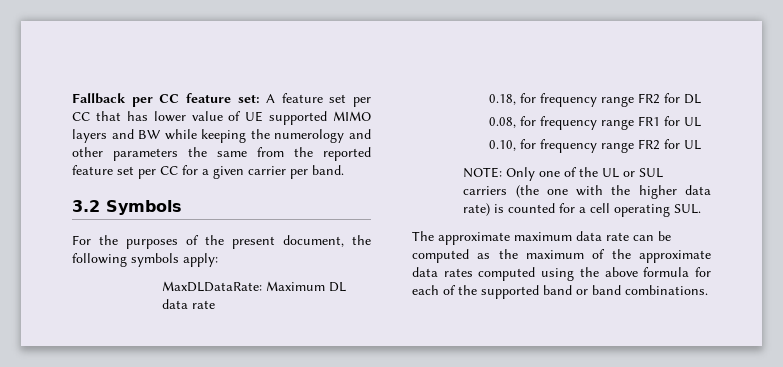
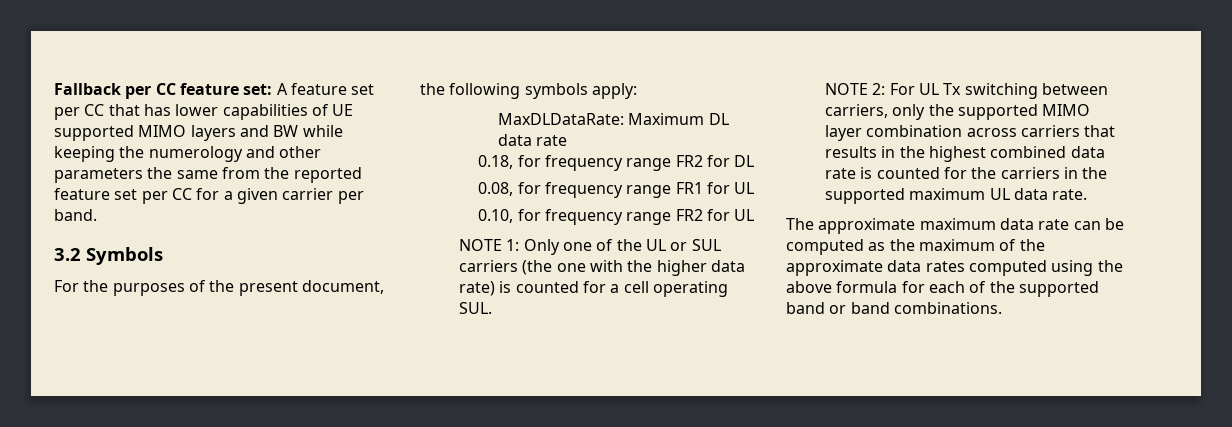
- Fallback per CC feature set: A feature set per CC that has lower value of UE supported MIMO layers and BW while keeping the numerology and other parameters the same from the reported feature set per CC for a given carrier per band.
+ Fallback per CC feature set: A feature set per CC that has lower capabilities of UE supported MIMO layers and BW while keeping the numerology and other parameters the same from the reported feature set per CC for a given carrier per band.
- NOTE: Only one of the UL or SUL carriers (the one with the higher data rate) is counted for a cell operating SUL.
+ NOTE 1: Only one of the UL or SUL carriers (the one with the higher data rate) is counted for a cell operating SUL.
+ NOTE 2: For UL Tx switching between carriers, only the supported MIMO layer combination across carriers that results in the highest combined data rate is counted for the carriers in the supported maximum UL data rate.

